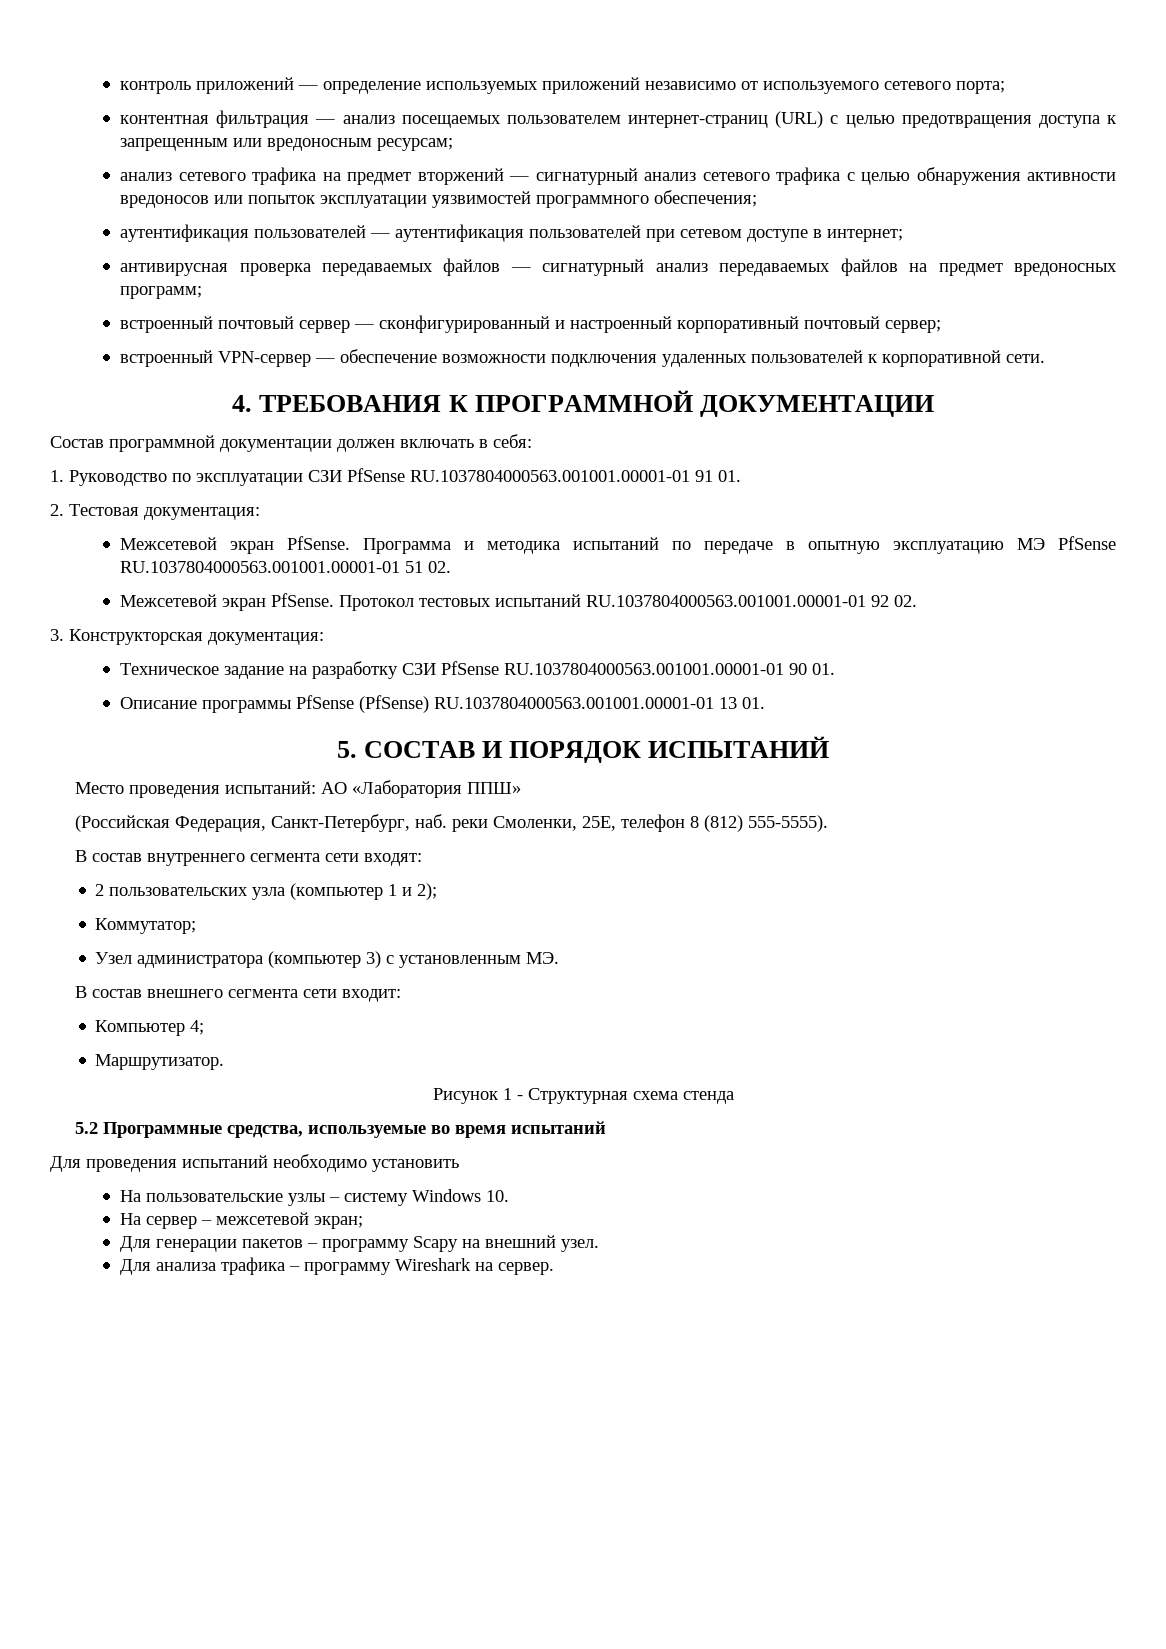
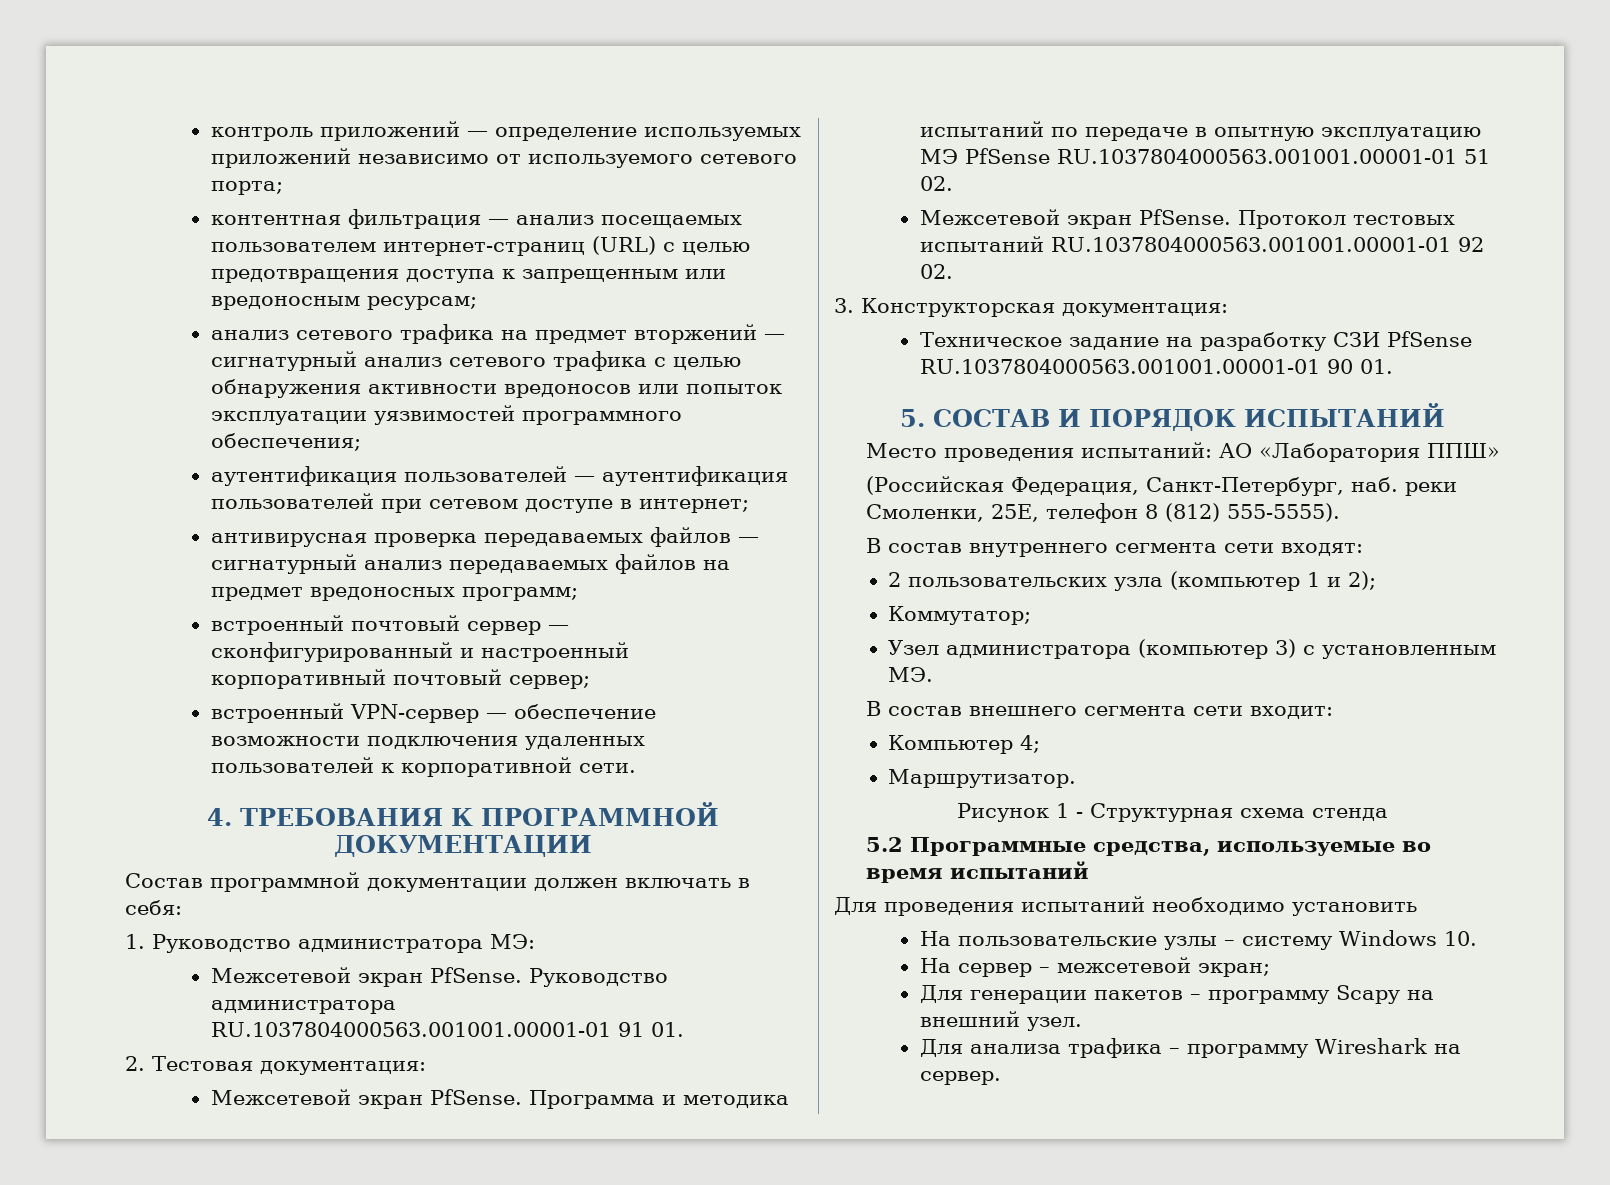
- 1. Руководство по эксплуатации СЗИ PfSense RU.1037804000563.001001.00001-01 91 01.
+ 1. Руководство администратора МЭ:
+ Межсетевой экран PfSense. Руководство администратора RU.1037804000563.001001.00001-01 91 01.
- Описание программы PfSense (PfSense) RU.1037804000563.001001.00001-01 13 01.

